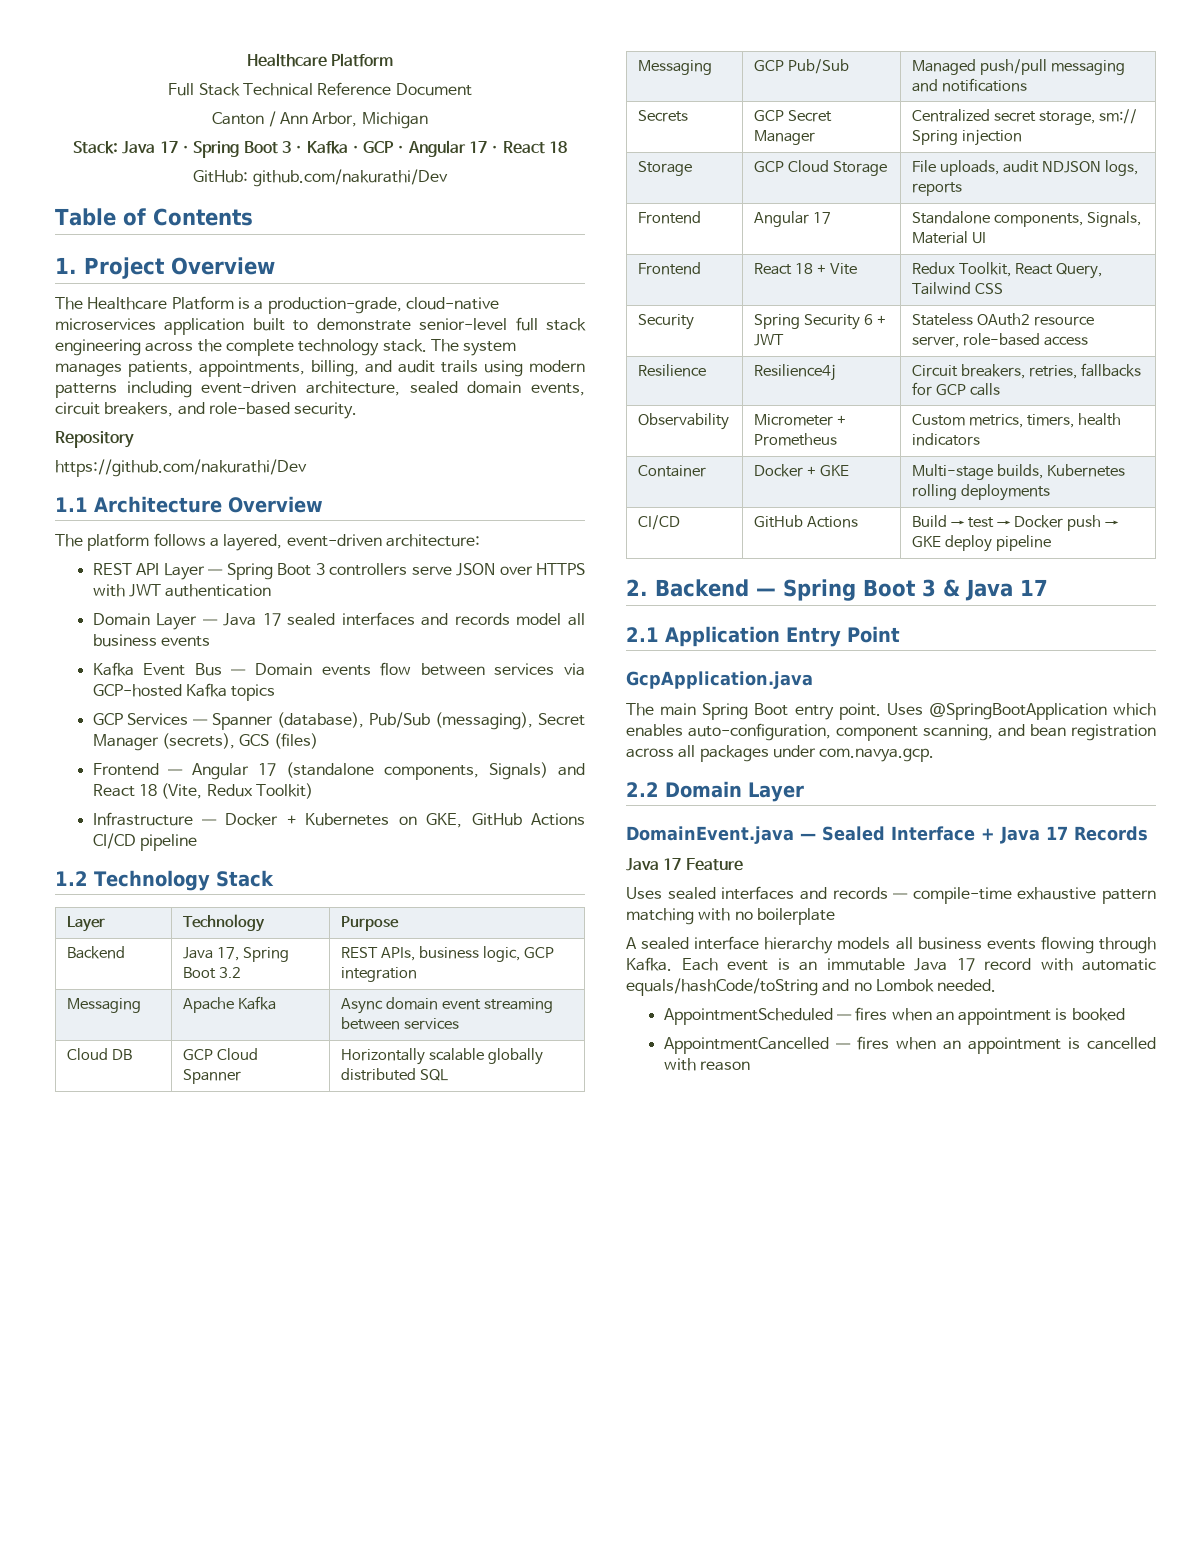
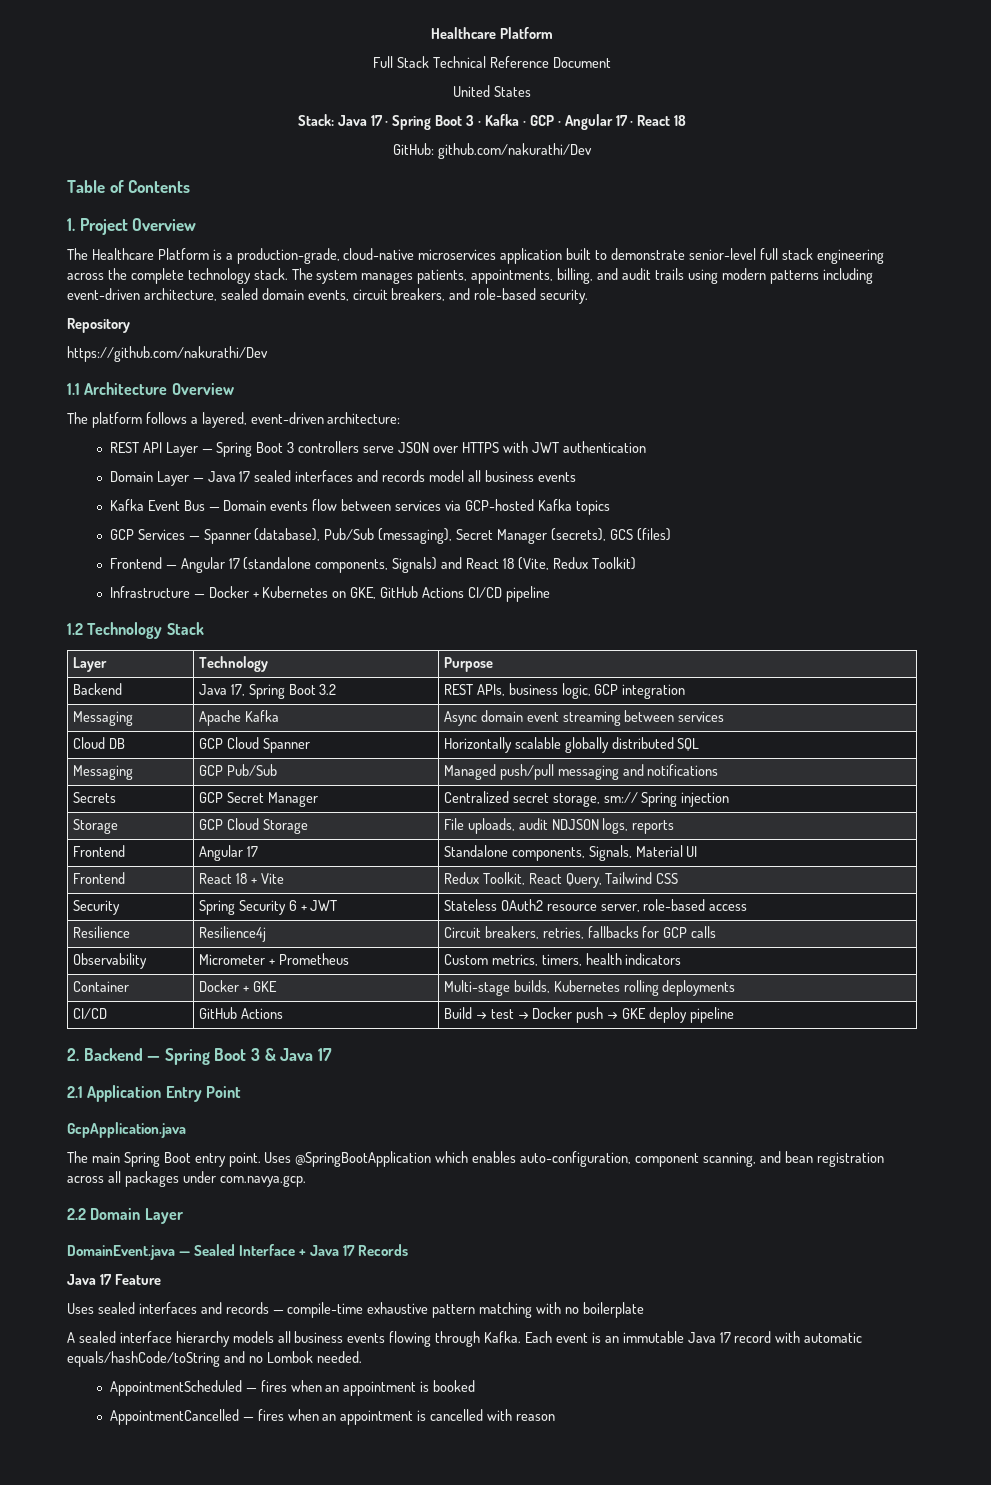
- Canton / Ann Arbor, Michigan
+ United States

